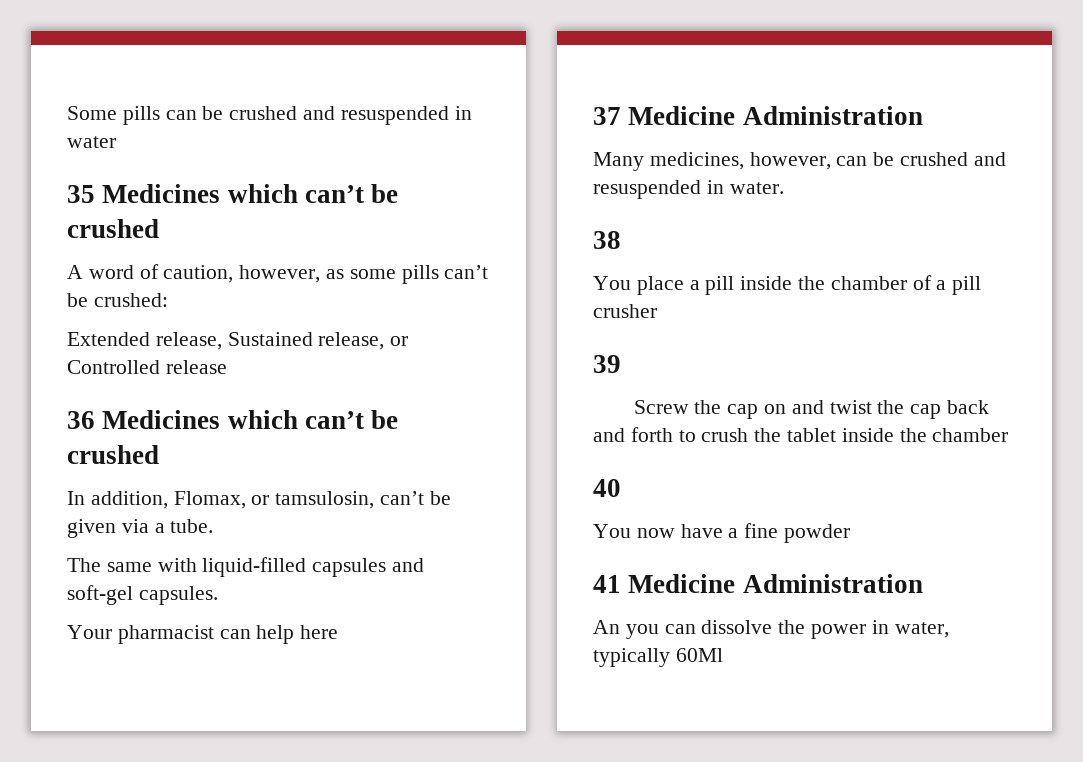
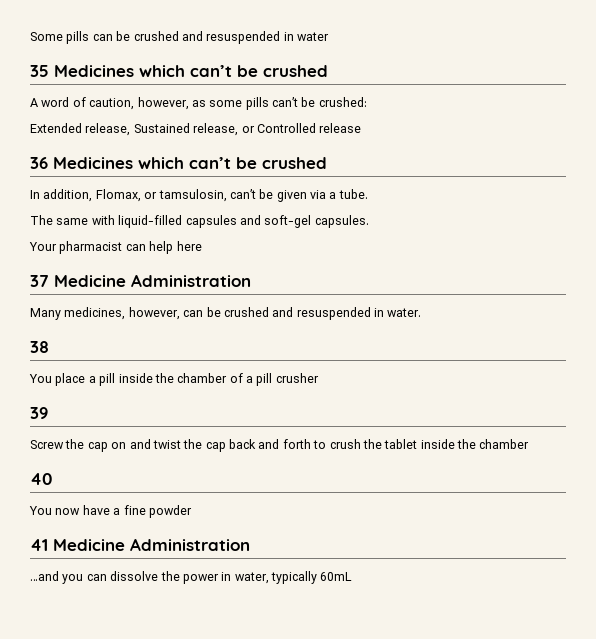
- An you can dissolve the power in water, typically 60Ml
+ …and you can dissolve the power in water, typically 60mL

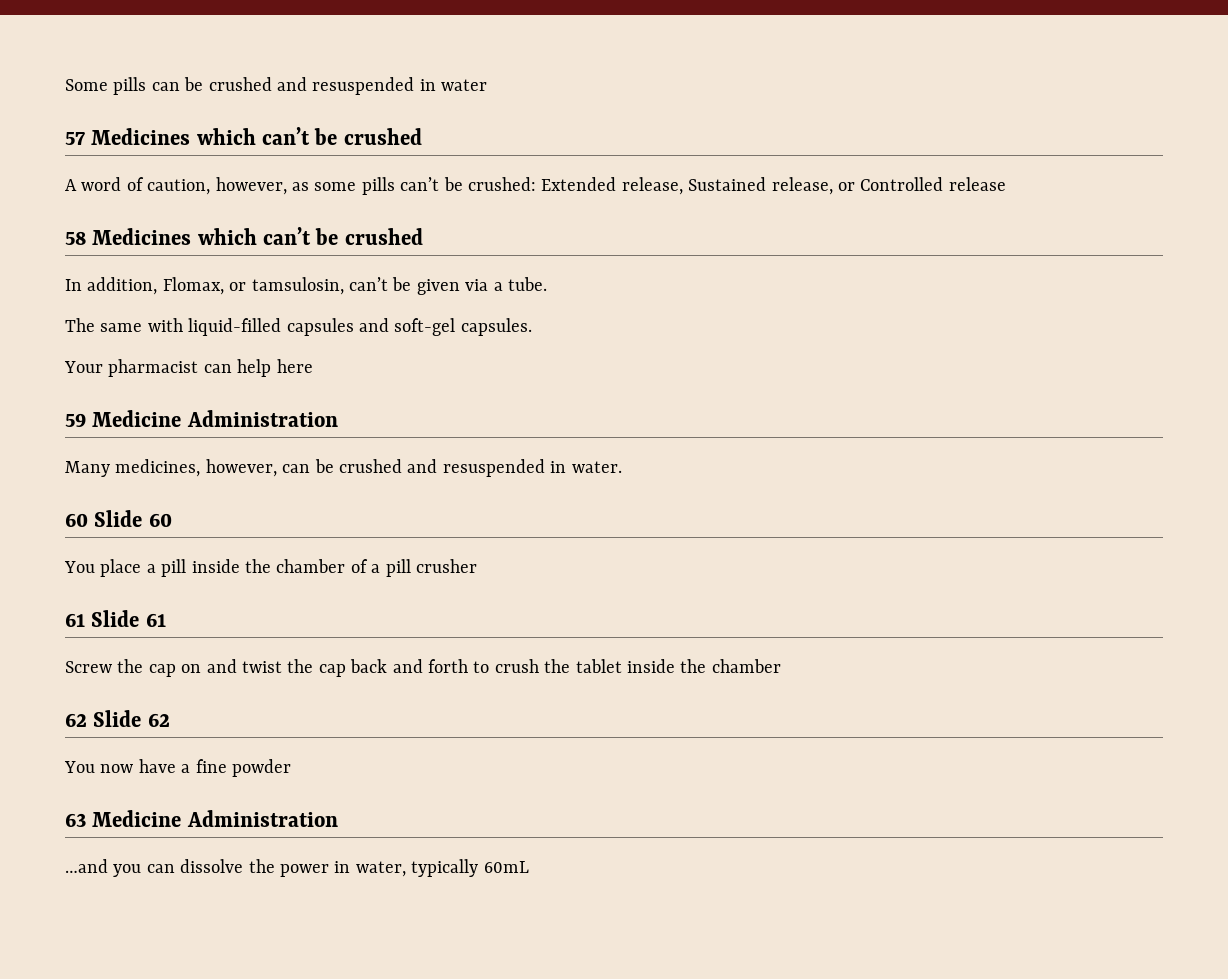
- 35 Medicines which can’t be crushed
+ 57 Medicines which can’t be crushed
- A word of caution, however, as some pills can’t be crushed:
- Extended release, Sustained release, or Controlled release
+ A word of caution, however, as some pills can’t be crushed: Extended release, Sustained release, or Controlled release
- 36 Medicines which can’t be crushed
+ 58 Medicines which can’t be crushed
- 37 Medicine Administration
+ 59 Medicine Administration
- 38
+ 60 Slide 60
- 39
+ 61 Slide 61
- 40
+ 62 Slide 62
- 41 Medicine Administration
+ 63 Medicine Administration

